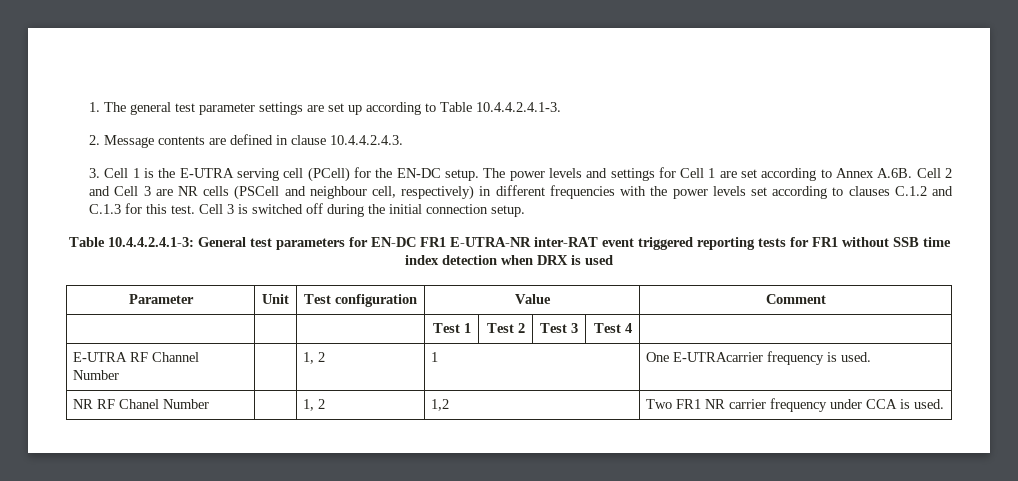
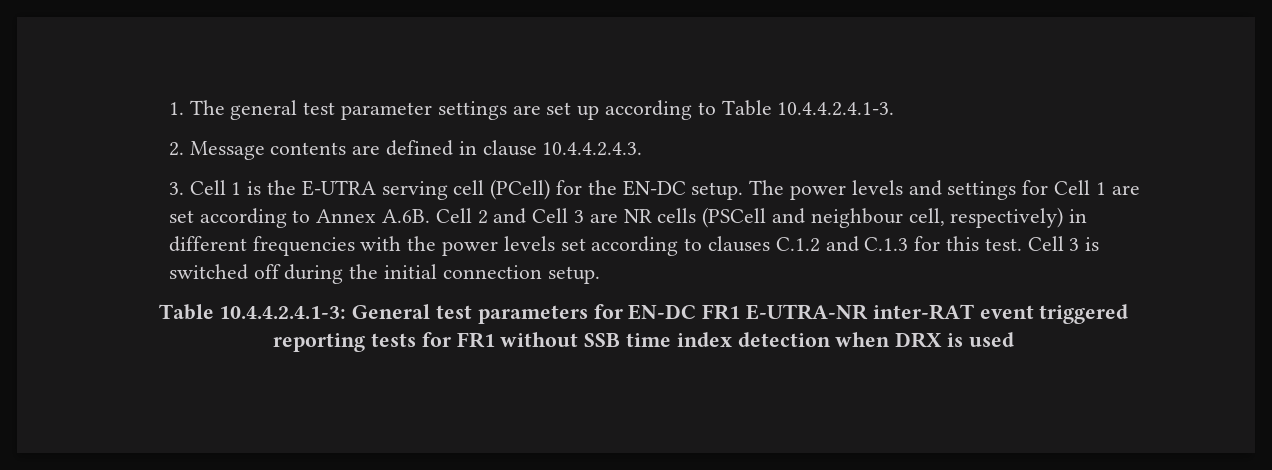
- Parameter | Unit | Test configuration | Value | Comment
- | | | Test 1 | Test 2 | Test 3 | Test 4 |
- E-UTRA RF Channel Number | | 1, 2 | 1 | One E-UTRAcarrier frequency is used.
- NR RF Chanel Number | | 1, 2 | 1,2 | Two FR1 NR carrier frequency under CCA is used.

